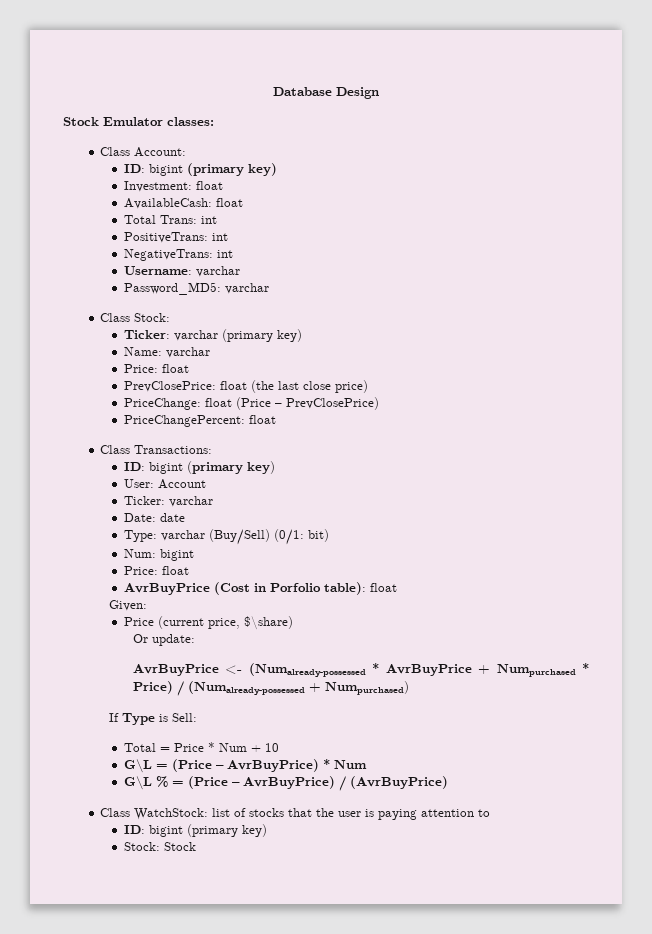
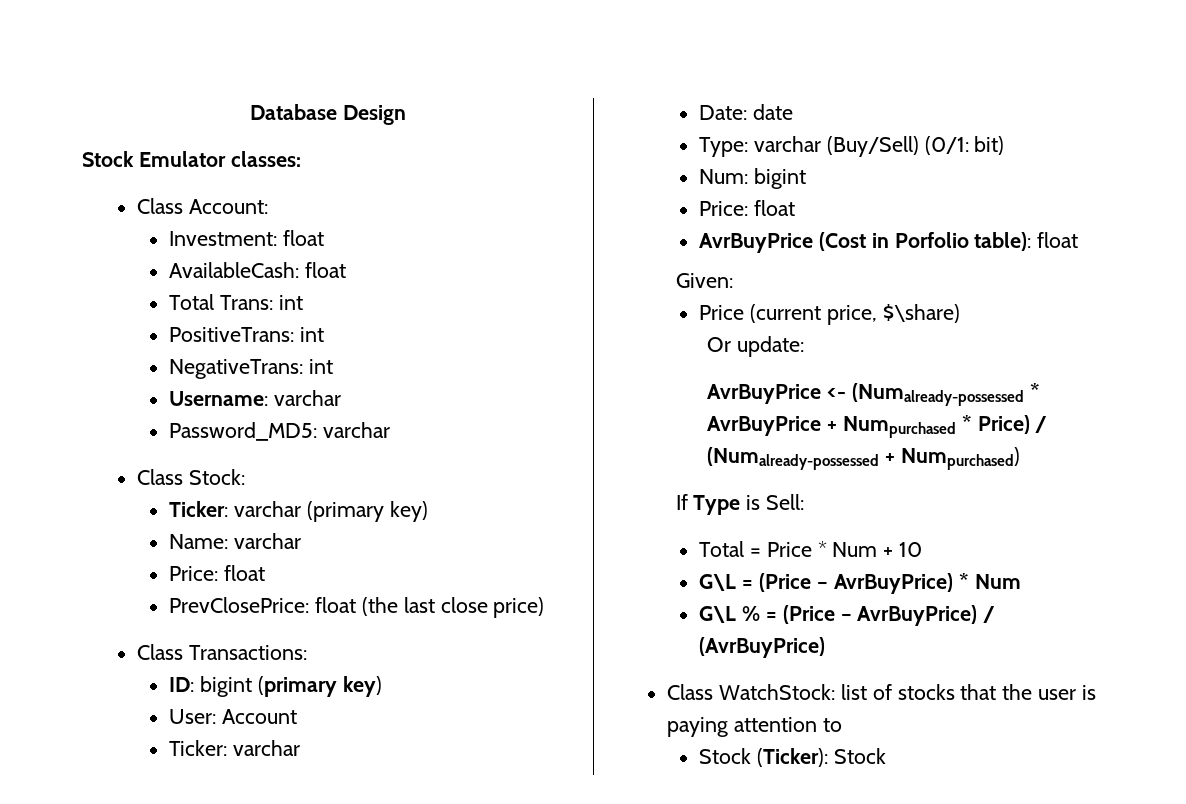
  Class Account:
- ID: bigint (primary key)
- PriceChange: float (Price – PrevClosePrice)
- PriceChangePercent: float
  Class WatchStock: list of stocks that the user is paying attention to
- ID: bigint (primary key)
- Stock: Stock
+ Stock (Ticker): Stock

